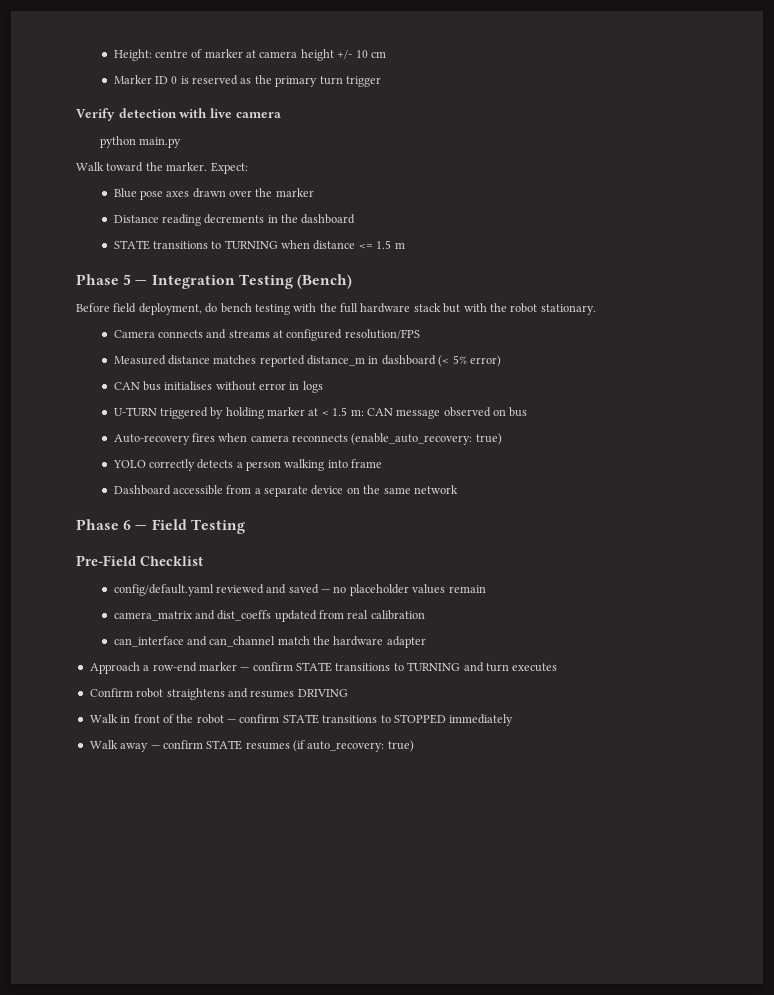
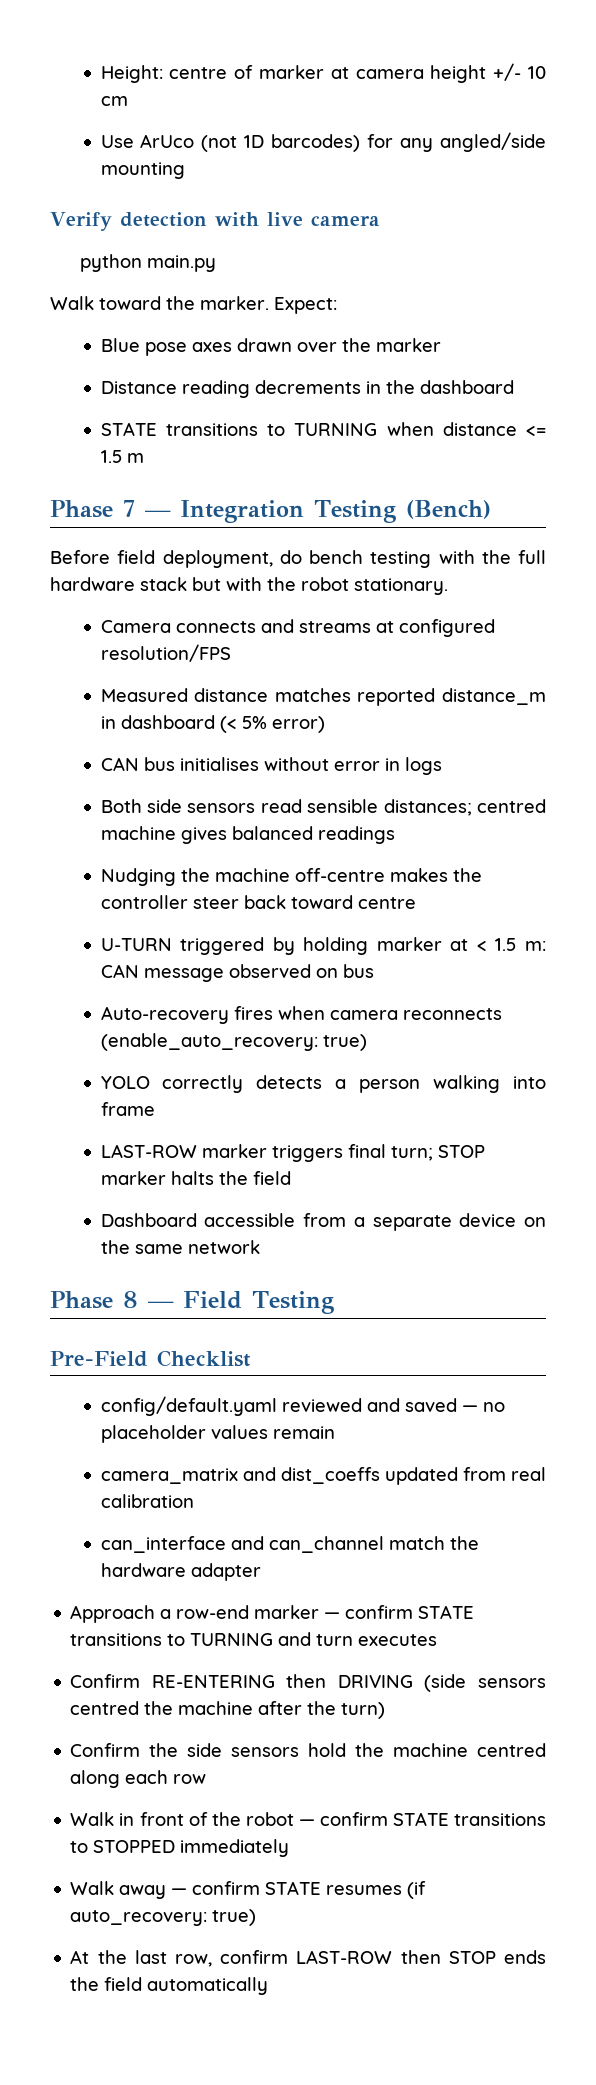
- Marker ID 0 is reserved as the primary turn trigger
+ Use ArUco (not 1D barcodes) for any angled/side mounting
- Phase 5 — Integration Testing (Bench)
+ Phase 7 — Integration Testing (Bench)
+ Both side sensors read sensible distances; centred machine gives balanced readings
+ Nudging the machine off-centre makes the controller steer back toward centre
+ LAST-ROW marker triggers final turn; STOP marker halts the field
- Phase 6 — Field Testing
+ Phase 8 — Field Testing
- Confirm robot straightens and resumes DRIVING
+ Confirm RE-ENTERING then DRIVING (side sensors centred the machine after the turn)
+ Confirm the side sensors hold the machine centred along each row
+ At the last row, confirm LAST-ROW then STOP ends the field automatically

